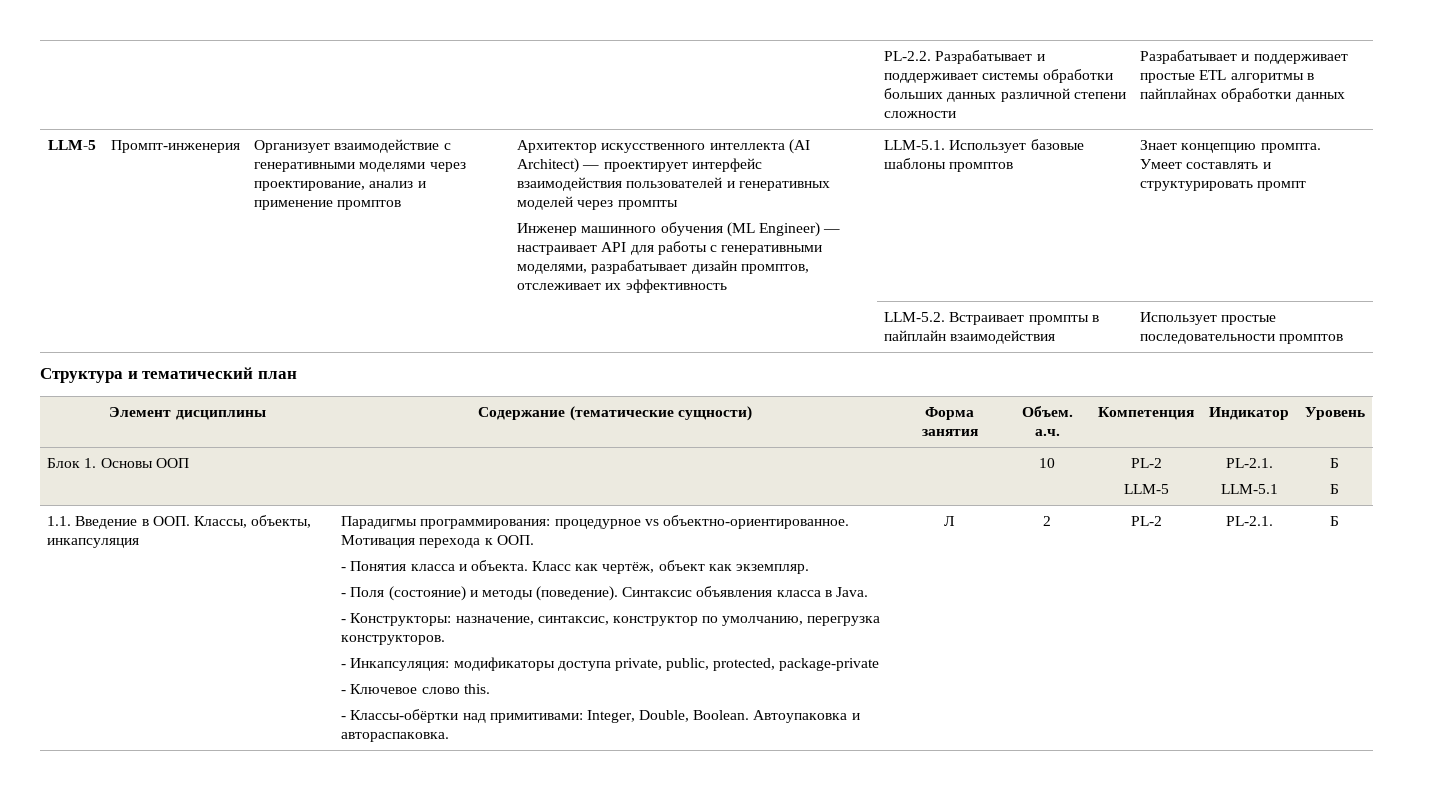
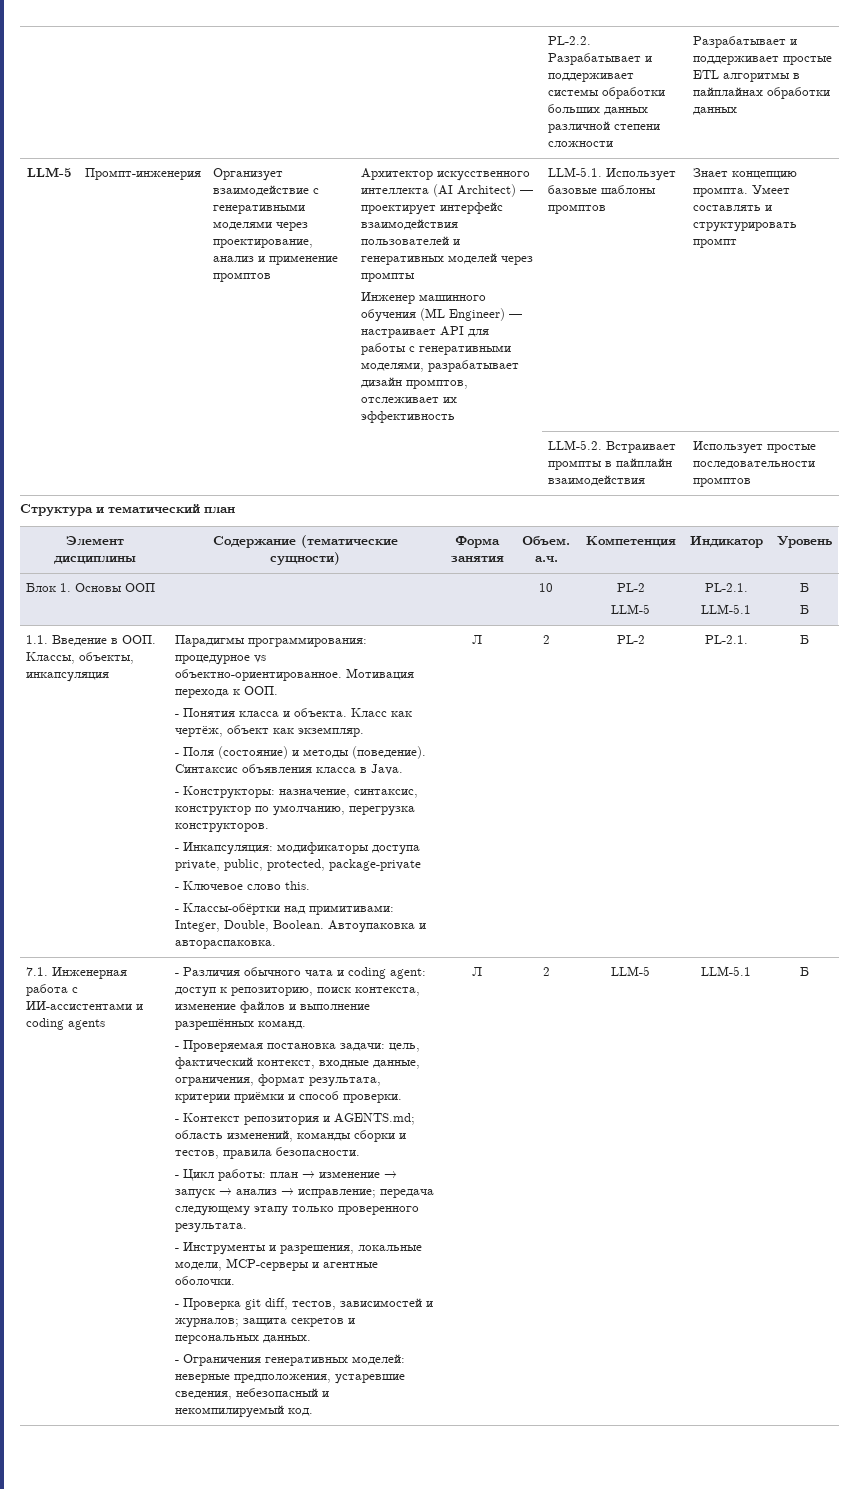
+ 7.1. Инженерная работа с ИИ-ассистентами и coding agents | - Различия обычного чата и coding agent: доступ к репозиторию, поиск контекста, изменение файлов и выполнение разрешённых команд.
+ - Проверяемая постановка задачи: цель, фактический контекст, входные данные, ограничения, формат результата, критерии приёмки и способ проверки.
+ - Контекст репозитория и AGENTS.md; область изменений, команды сборки и тестов, правила безопасности.
+ - Цикл работы: план → изменение → запуск → анализ → исправление; передача следующему этапу только проверенного результата.
+ - Инструменты и разрешения, локальные модели, MCP-серверы и агентные оболочки.
+ - Проверка git diff, тестов, зависимостей и журналов; защита секретов и персональных данных.
+ - Ограничения генеративных моделей: неверные предположения, устаревшие сведения, небезопасный и некомпилируемый код. | Л | 2 | LLM-5 | LLM-5.1 | Б

